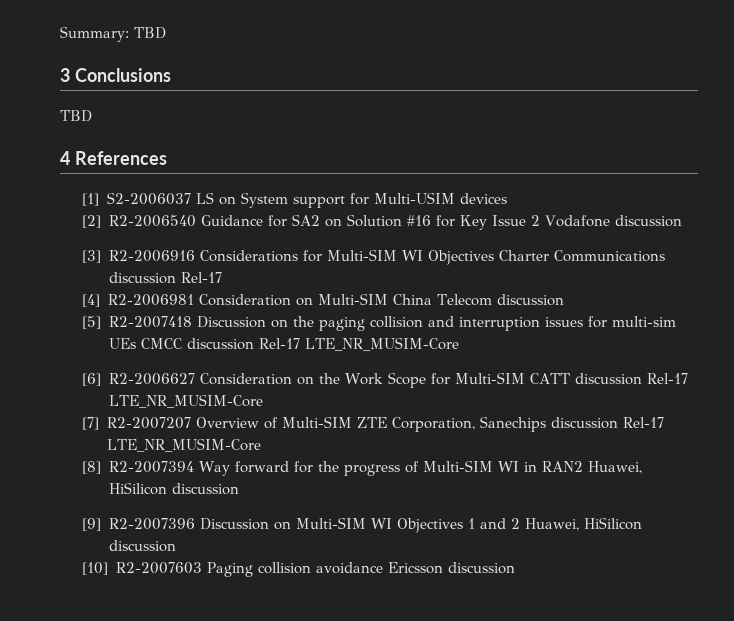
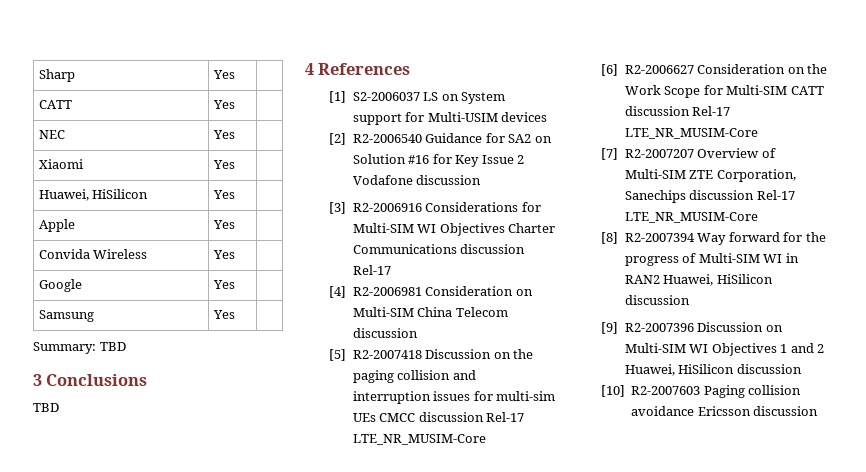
+ Sharp | Yes |
+ CATT | Yes |
+ NEC | Yes |
+ Xiaomi | Yes |
+ Huawei, HiSilicon | Yes |
+ Apple | Yes |
+ Convida Wireless | Yes |
+ Google | Yes |
+ Samsung | Yes |

